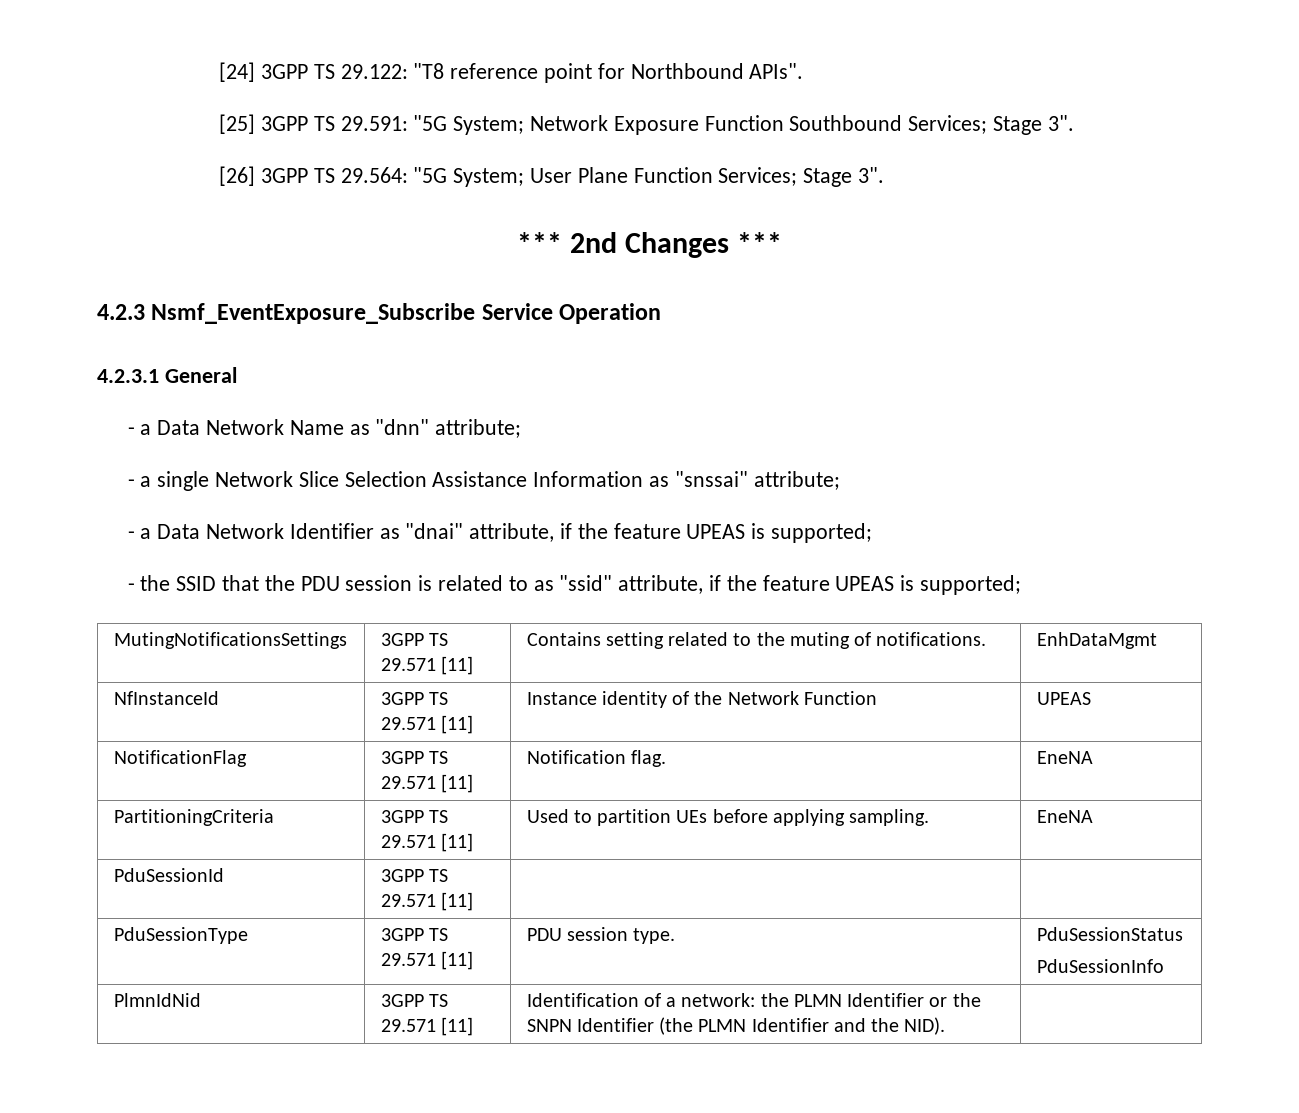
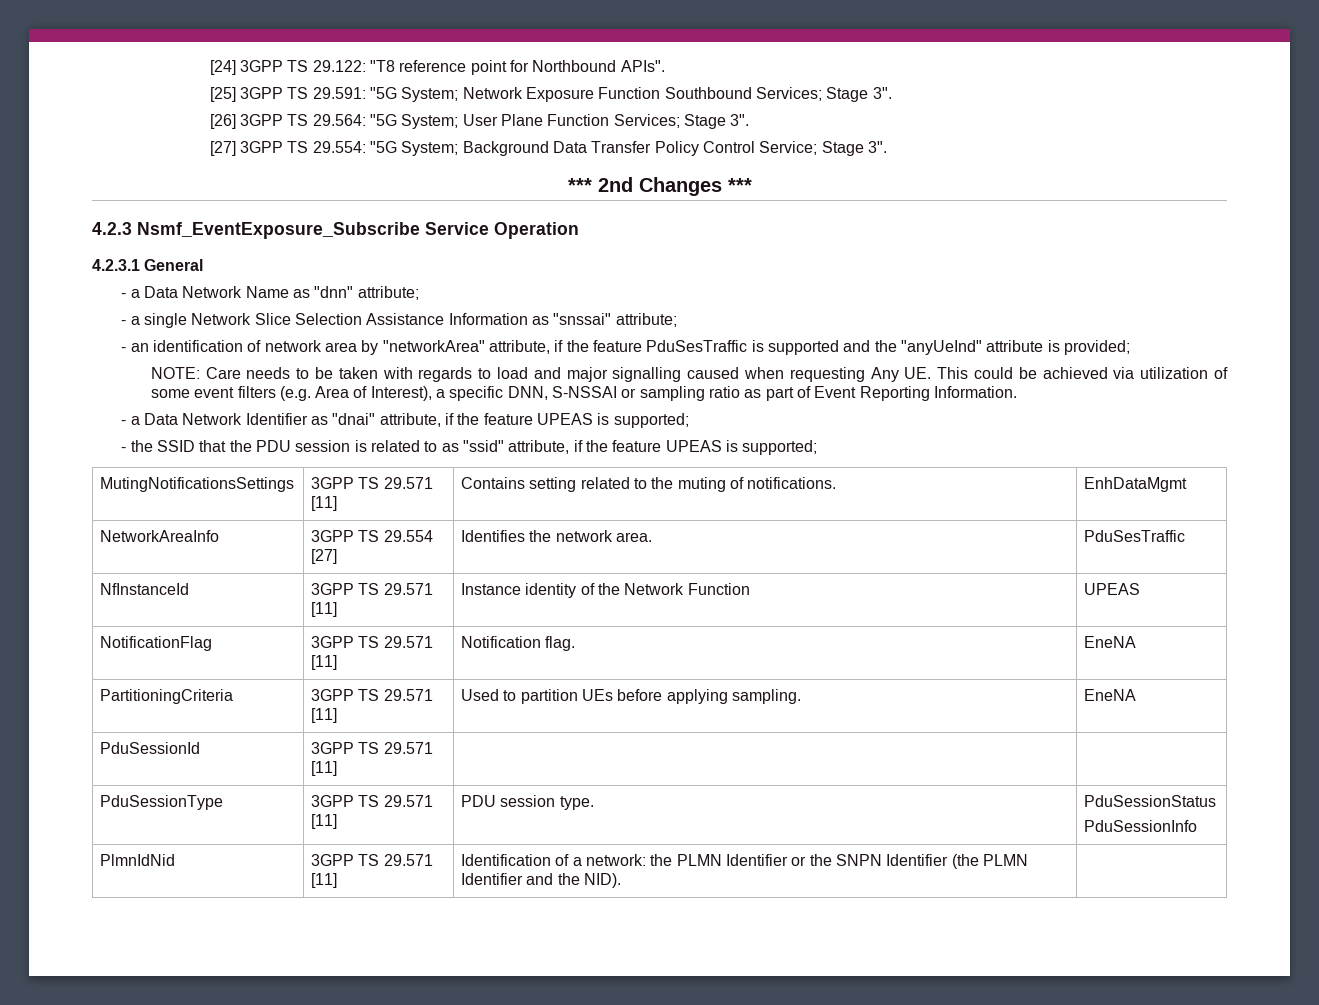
+ [27] 3GPP TS 29.554: "5G System; Background Data Transfer Policy Control Service; Stage 3".
+ - an identification of network area by "networkArea" attribute, if the feature PduSesTraffic is supported and the "anyUeInd" attribute is provided;
+ NOTE: Care needs to be taken with regards to load and major signalling caused when requesting Any UE. This could be achieved via utilization of some event filters (e.g. Area of Interest), a specific DNN, S-NSSAI or sampling ratio as part of Event Reporting Information.
+ NetworkAreaInfo | 3GPP TS 29.554 [27] | Identifies the network area. | PduSesTraffic

